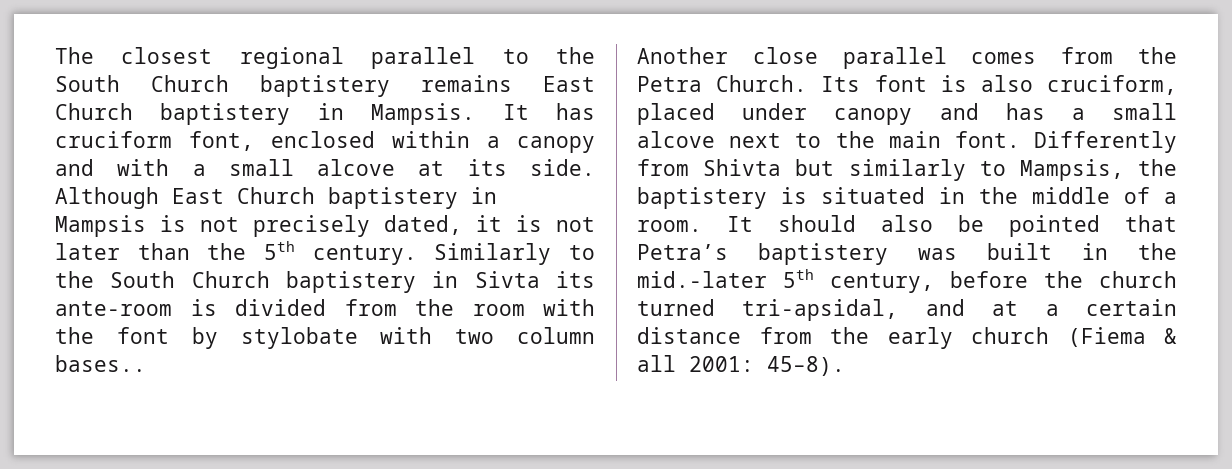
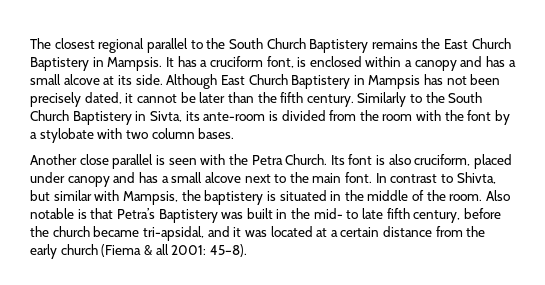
- The closest regional parallel to the South Church baptistery remains East Church baptistery in Mampsis.
+ The closest regional parallel to the South Church Baptistery remains the East Church Baptistery in Mampsis.
- It has cruciform font, enclosed within a canopy and with a small alcove at its side.
+ It has a cruciform font, is enclosed within a canopy and has a small alcove at its side.
- Although East Church baptistery in Mampsis is not precisely dated, it is not later than the 5th century.
+ Although East Church Baptistery in Mampsis has not been precisely dated, it cannot be later than the fifth century.
- Similarly to the South Church baptistery in Sivta its ante-room is divided from the room with the font by stylobate with two column bases..
+ Similarly to the South Church Baptistery in Sivta, its ante-room is divided from the room with the font by a stylobate with two column bases.
- Another close parallel comes from the Petra Church.
+ Another close parallel is seen with the Petra Church.
- Differently from Shivta but similarly to Mampsis, the baptistery is situated in the middle of a room. It should also be pointed that Petra’s baptistery was built in the mid.-later 5th century, before the church turned tri-apsidal, and at a certain distance from the early church (Fiema & all 2001: 45–8).
+ In contrast to Shivta, but similar with Mampsis, the baptistery is situated in the middle of the room. Also notable is that Petra’s Baptistery was built in the mid- to late fifth century, before the church became tri-apsidal, and it was located at a certain distance from the early church (Fiema & all 2001: 45–8).

